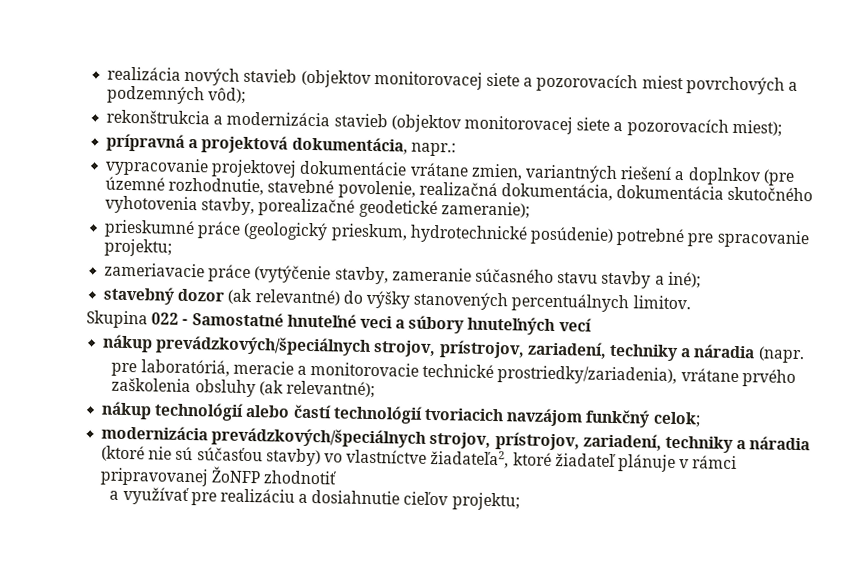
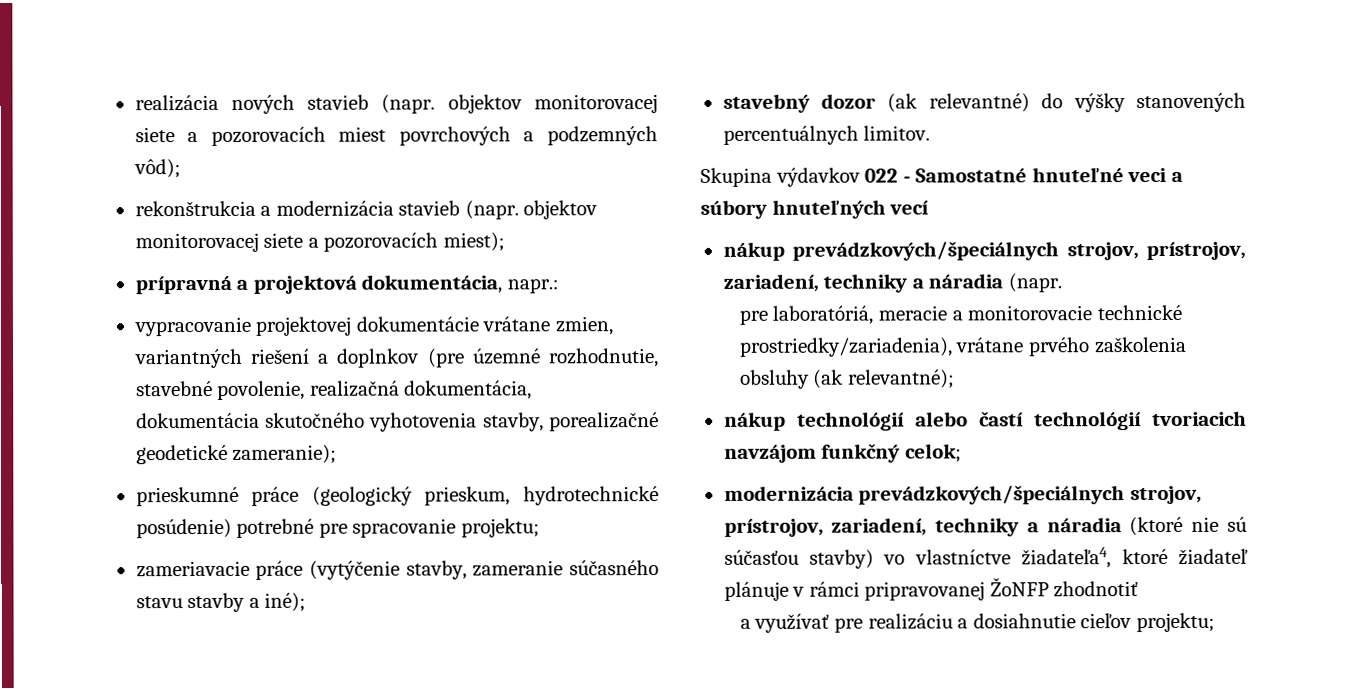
- realizácia nových stavieb (objektov monitorovacej siete a pozorovacích miest povrchových a podzemných vôd);
+ realizácia nových stavieb (napr. objektov monitorovacej siete a pozorovacích miest povrchových a podzemných vôd);
- rekonštrukcia a modernizácia stavieb (objektov monitorovacej siete a pozorovacích miest);
+ rekonštrukcia a modernizácia stavieb (napr. objektov monitorovacej siete a pozorovacích miest);
- Skupina 022 - Samostatné hnuteľné veci a súbory hnuteľných vecí
+ Skupina výdavkov 022 - Samostatné hnuteľné veci a súbory hnuteľných vecí
- modernizácia prevádzkových/špeciálnych strojov, prístrojov, zariadení, techniky a náradia (ktoré nie sú súčasťou stavby) vo vlastníctve žiadateľa2, ktoré žiadateľ plánuje v rámci pripravovanej ŽoNFP zhodnotiť
+ modernizácia prevádzkových/špeciálnych strojov, prístrojov, zariadení, techniky a náradia (ktoré nie sú súčasťou stavby) vo vlastníctve žiadateľa4, ktoré žiadateľ plánuje v rámci pripravovanej ŽoNFP zhodnotiť

